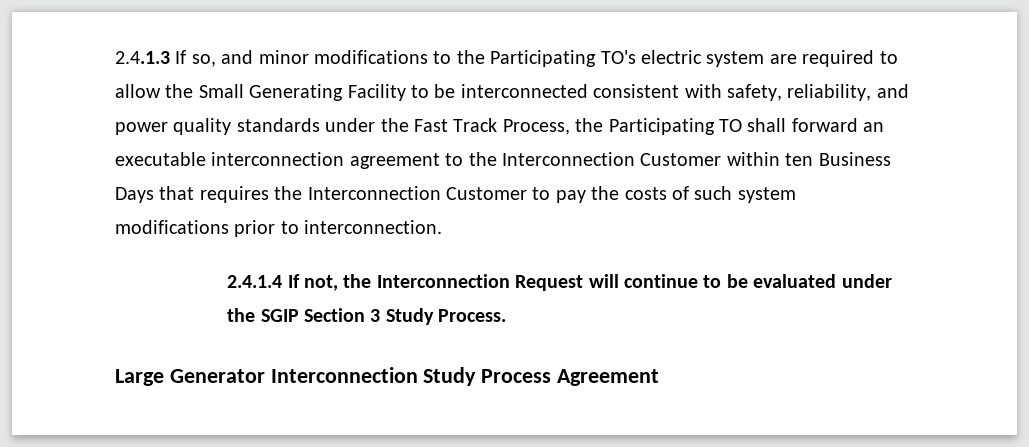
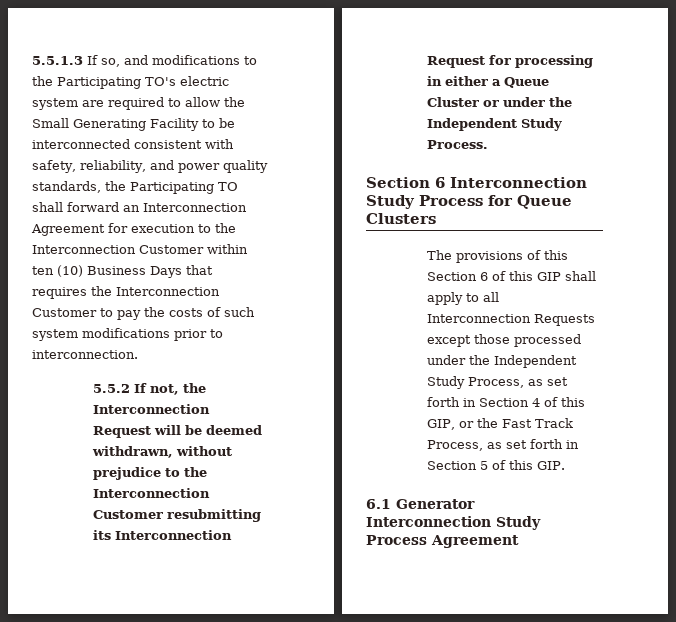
- 2.4.1.3 If so, and minor modifications to the Participating TO's electric system are required to allow the Small Generating Facility to be interconnected consistent with safety, reliability, and power quality standards under the Fast Track Process, the Participating TO shall forward an executable interconnection agreement to the Interconnection Customer within ten Business Days that requires the Interconnection Customer to pay the costs of such system modifications prior to interconnection.
+ 5.5.1.3 If so, and modifications to the Participating TO's electric system are required to allow the Small Generating Facility to be interconnected consistent with safety, reliability, and power quality standards, the Participating TO shall forward an Interconnection Agreement for execution to the Interconnection Customer within ten (10) Business Days that requires the Interconnection Customer to pay the costs of such system modifications prior to interconnection.
- 2.4.1.4 If not, the Interconnection Request will continue to be evaluated under the SGIP Section 3 Study Process.
- Large Generator Interconnection Study Process Agreement
+ 5.5.2 If not, the Interconnection Request will be deemed withdrawn, without prejudice to the Interconnection Customer resubmitting its Interconnection Request for processing in either a Queue Cluster or under the Independent Study Process.
+ Section 6 Interconnection Study Process for Queue Clusters
+ The provisions of this Section 6 of this GIP shall apply to all Interconnection Requests except those processed under the Independent Study Process, as set forth in Section 4 of this GIP, or the Fast Track Process, as set forth in Section 5 of this GIP.
+ 6.1 Generator Interconnection Study Process Agreement

